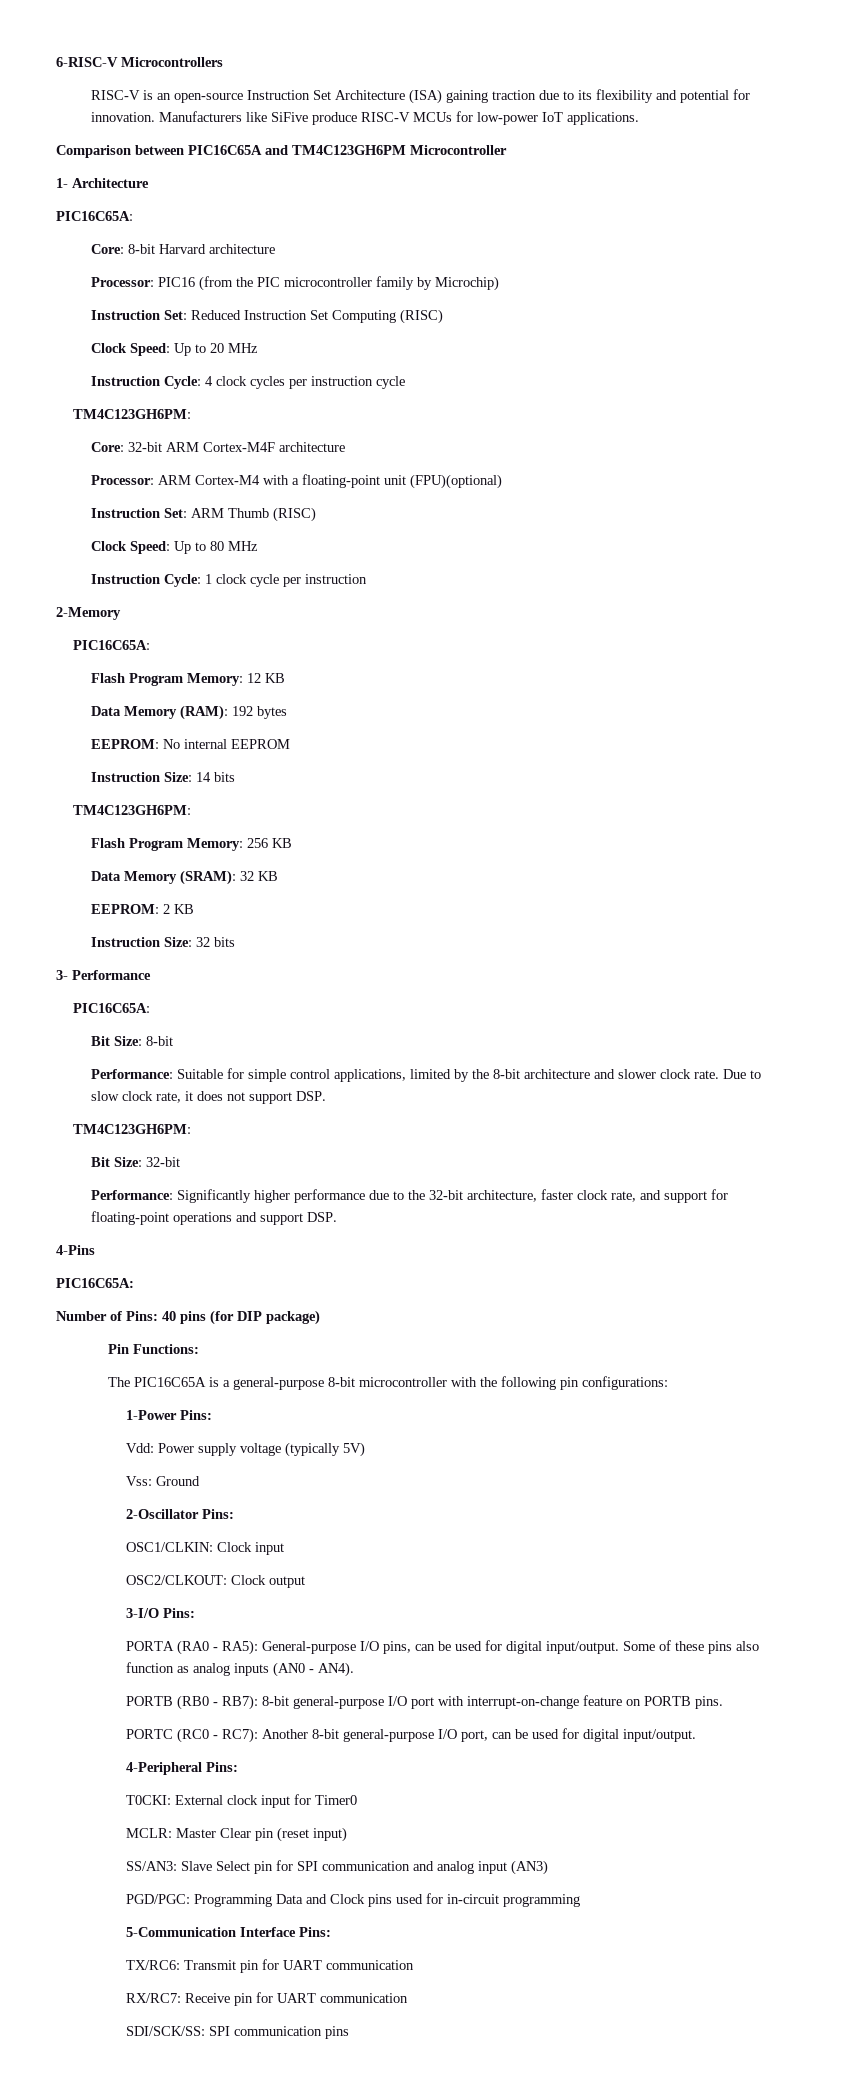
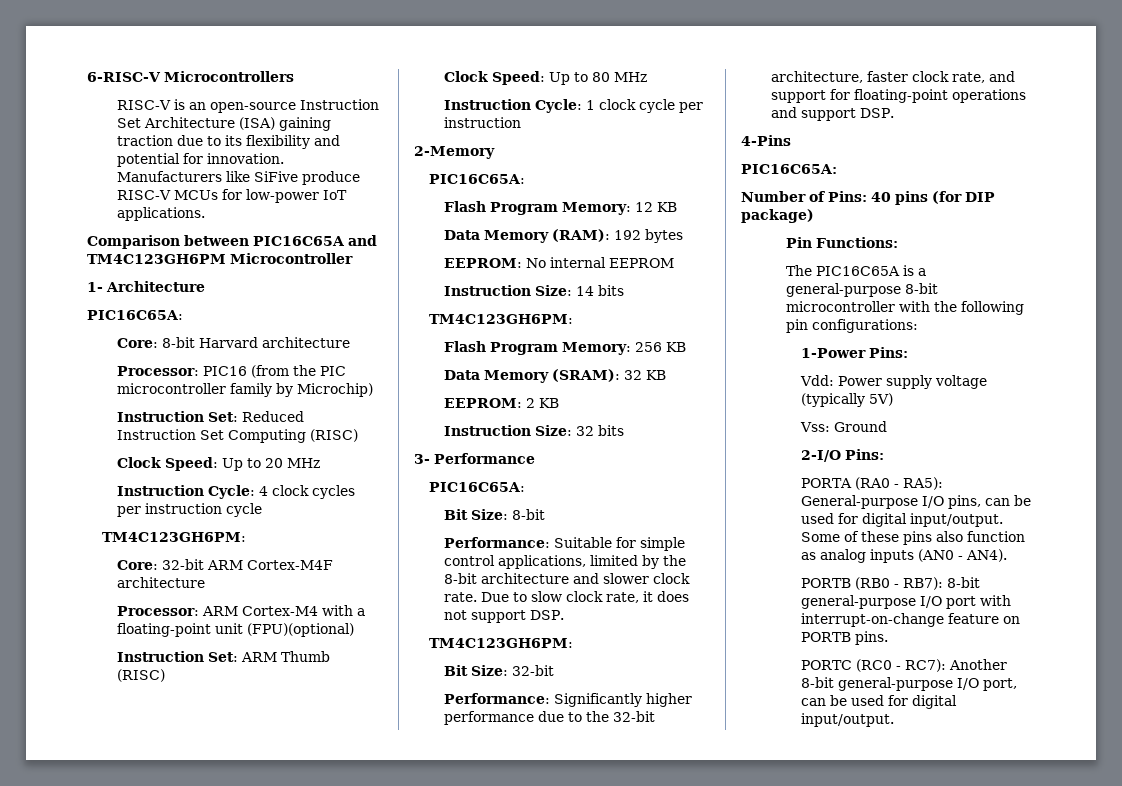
- 2-Oscillator Pins:
- OSC1/CLKIN: Clock input
- OSC2/CLKOUT: Clock output
- 3-I/O Pins:
+ 2-I/O Pins:
- 4-Peripheral Pins:
- T0CKI: External clock input for Timer0
- MCLR: Master Clear pin (reset input)
- SS/AN3: Slave Select pin for SPI communication and analog input (AN3)
- PGD/PGC: Programming Data and Clock pins used for in-circuit programming
- 5-Communication Interface Pins:
- TX/RC6: Transmit pin for UART communication
- RX/RC7: Receive pin for UART communication
- SDI/SCK/SS: SPI communication pins

